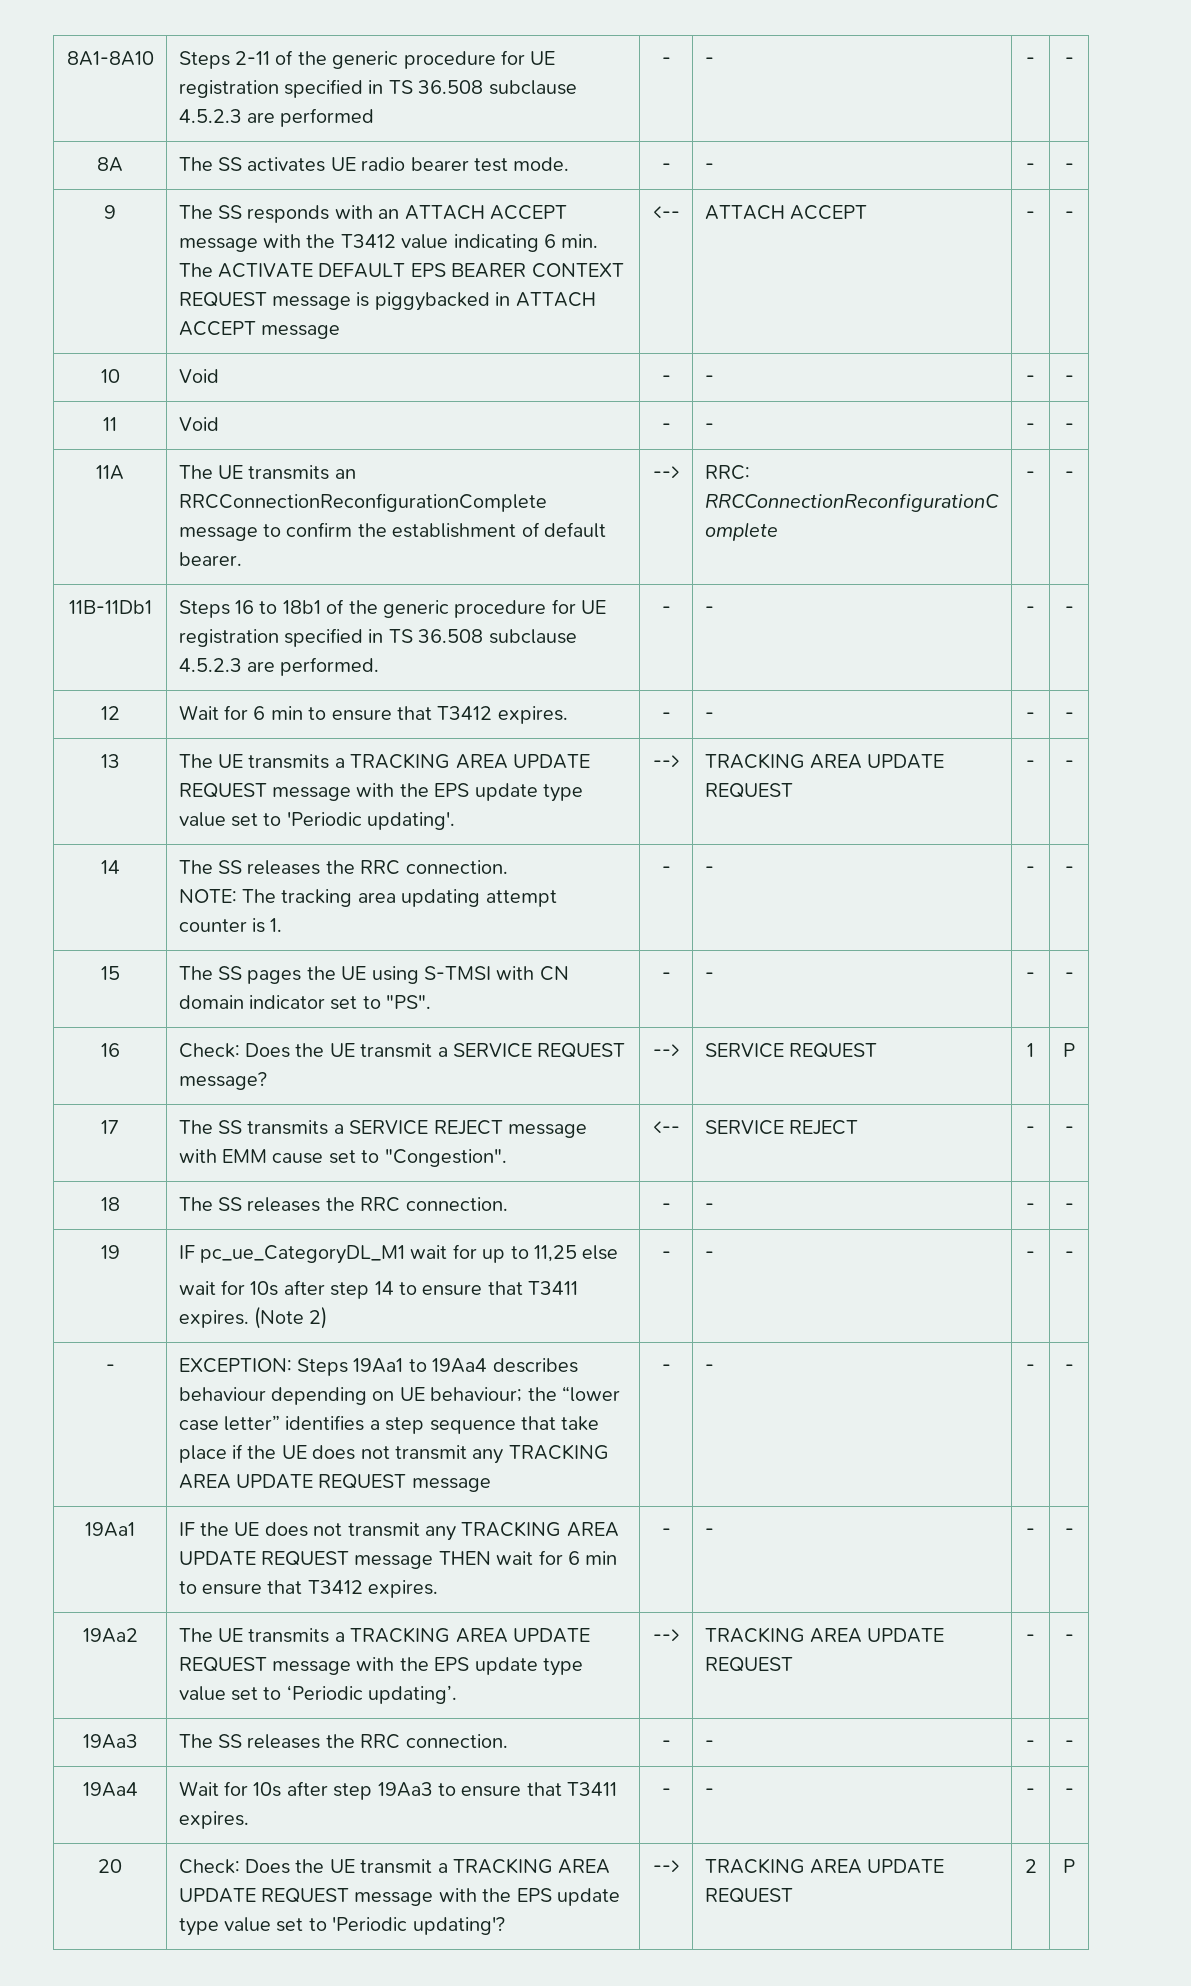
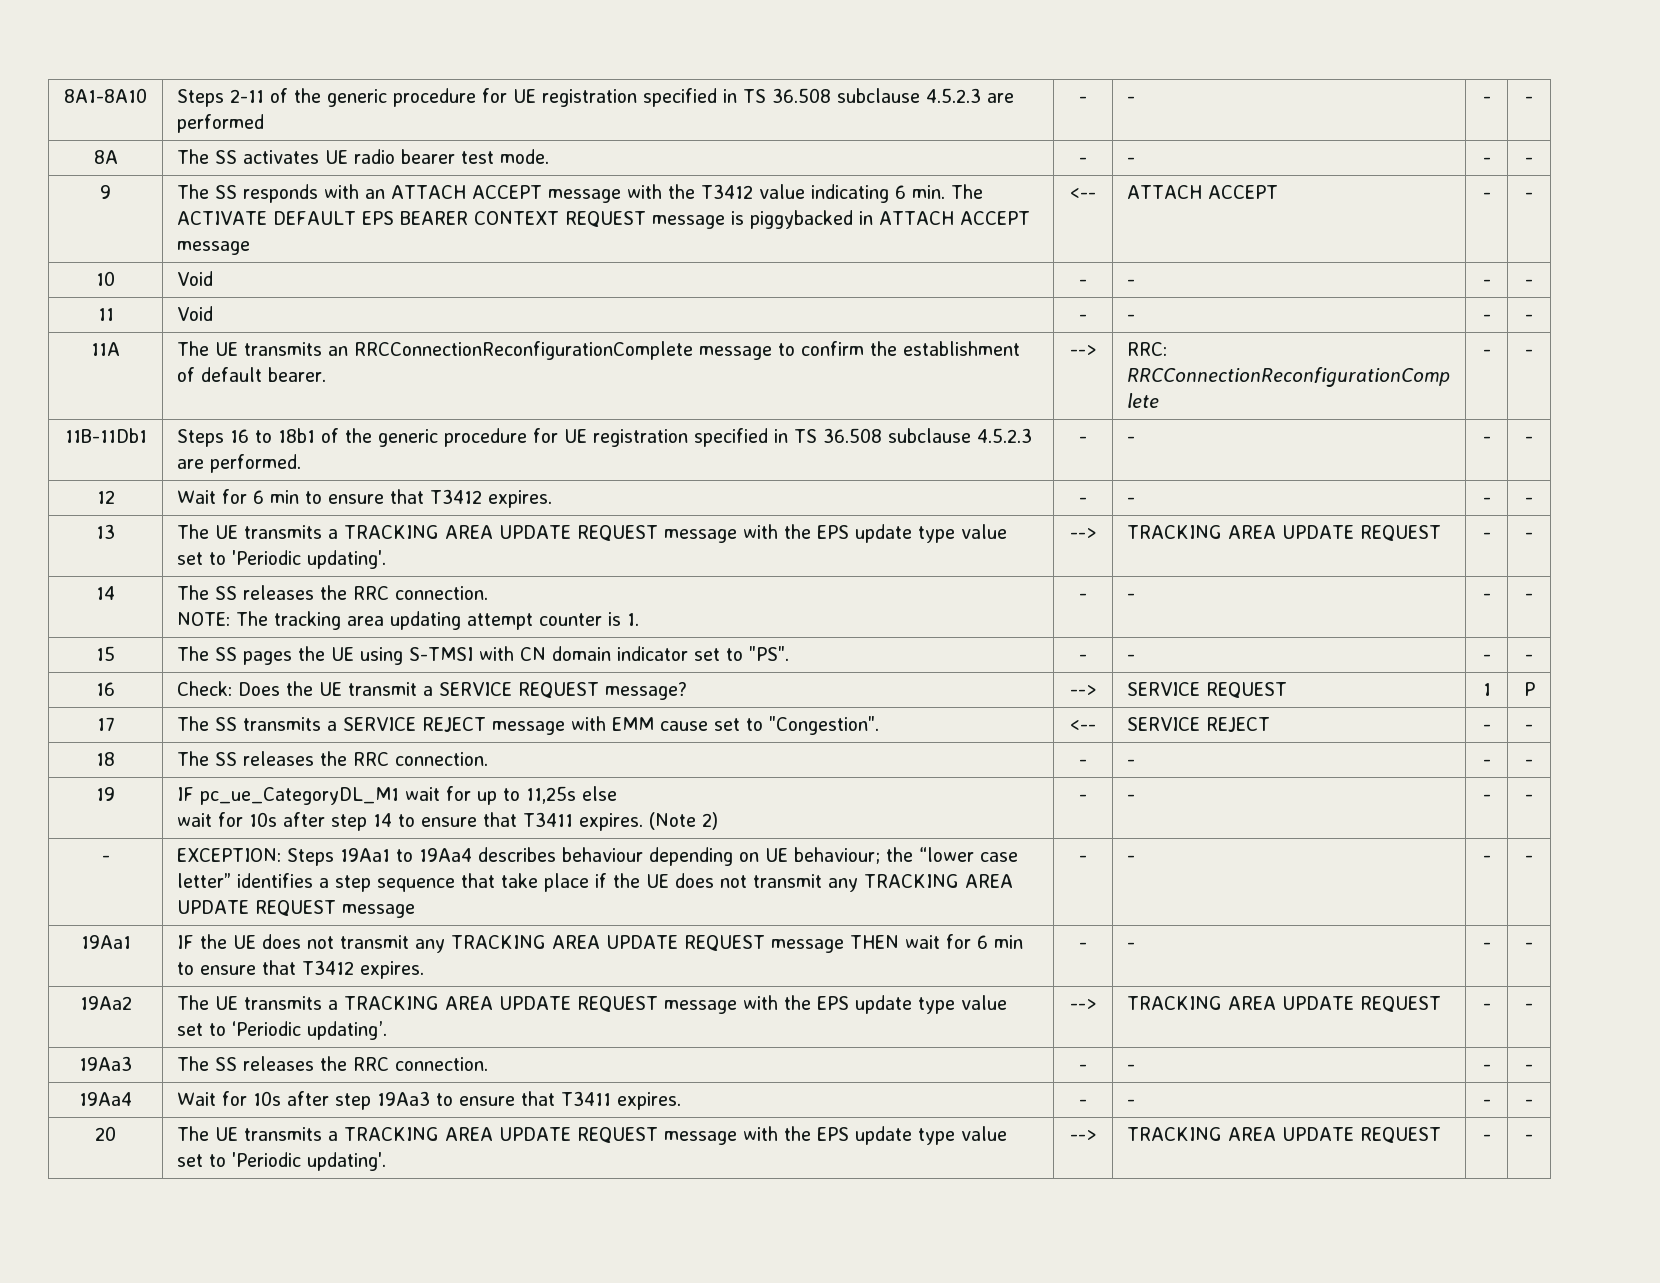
- 19 | IF pc_ue_CategoryDL_M1 wait for up to 11,25 else
+ 19 | IF pc_ue_CategoryDL_M1 wait for up to 11,25s else
- 20 | Check: Does the UE transmit a TRACKING AREA UPDATE REQUEST message with the EPS update type value set to 'Periodic updating'? | --> | TRACKING AREA UPDATE REQUEST | 2 | P
+ 20 | The UE transmits a TRACKING AREA UPDATE REQUEST message with the EPS update type value set to 'Periodic updating'. | --> | TRACKING AREA UPDATE REQUEST | - | -

